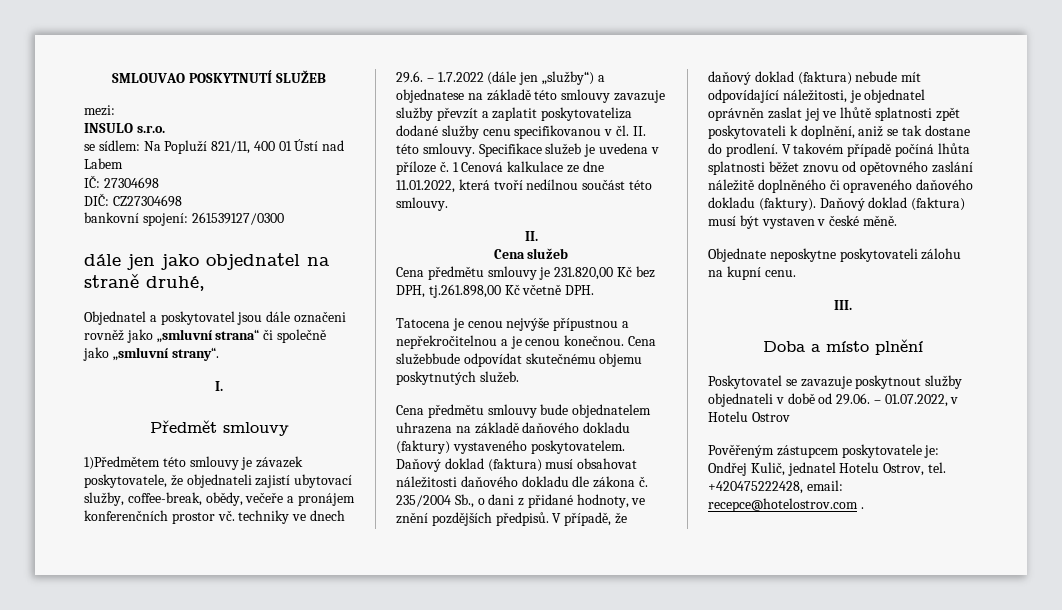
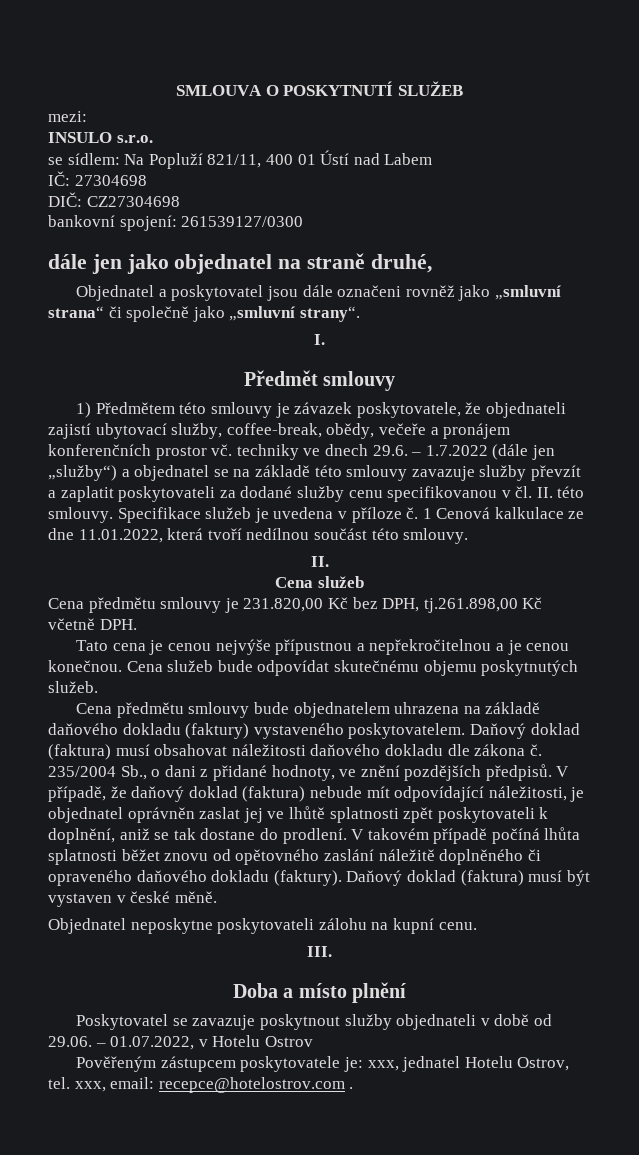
- SMLOUVAO POSKYTNUTÍ SLUŽEB
+ SMLOUVA O POSKYTNUTÍ SLUŽEB
- 1)Předmětem této smlouvy je závazek poskytovatele, že objednateli zajistí ubytovací služby, coffee-break, obědy, večeře a pronájem konferenčních prostor vč. techniky ve dnech 29.6. – 1.7.2022 (dále jen „služby“) a objednatese na základě této smlouvy zavazuje služby převzít a zaplatit poskytovateliza dodané služby cenu specifikovanou v čl. II. této smlouvy.
+ 1) Předmětem této smlouvy je závazek poskytovatele, že objednateli zajistí ubytovací služby, coffee-break, obědy, večeře a pronájem konferenčních prostor vč. techniky ve dnech 29.6. – 1.7.2022 (dále jen „služby“) a objednatel se na základě této smlouvy zavazuje služby převzít a zaplatit poskytovateli za dodané služby cenu specifikovanou v čl. II. této smlouvy.
- Tatocena je cenou nejvýše přípustnou a nepřekročitelnou a je cenou konečnou.
+ Tato cena je cenou nejvýše přípustnou a nepřekročitelnou a je cenou konečnou.
- Cena služebbude odpovídat skutečnému objemu poskytnutých služeb.
+ Cena služeb bude odpovídat skutečnému objemu poskytnutých služeb.
- Objednate neposkytne poskytovateli zálohu na kupní cenu.
+ Objednatel neposkytne poskytovateli zálohu na kupní cenu.
- Pověřeným zástupcem poskytovatele je: Ondřej Kulič, jednatel Hotelu Ostrov, tel. +420475222428, email: recepce@hotelostrov.com .
+ Pověřeným zástupcem poskytovatele je: xxx, jednatel Hotelu Ostrov, tel. xxx, email: recepce@hotelostrov.com .

